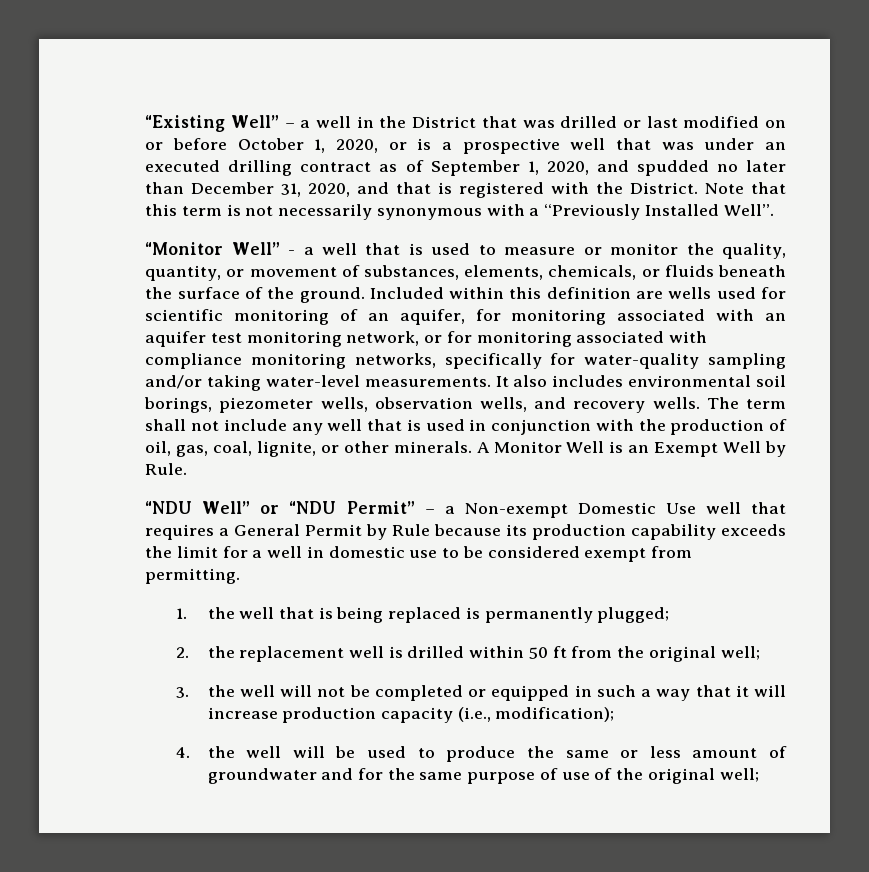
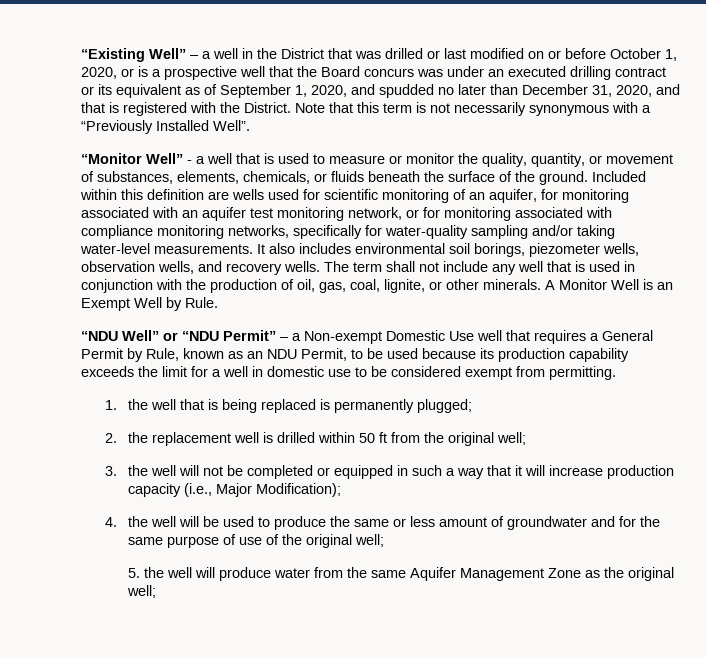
- “Existing Well” – a well in the District that was drilled or last modified on or before October 1, 2020, or is a prospective well that was under an executed drilling contract as of September 1, 2020, and spudded no later than December 31, 2020, and that is registered with the District.
+ “Existing Well” – a well in the District that was drilled or last modified on or before October 1, 2020, or is a prospective well that the Board concurs was under an executed drilling contract or its equivalent as of September 1, 2020, and spudded no later than December 31, 2020, and that is registered with the District.
- “NDU Well” or “NDU Permit” – a Non-exempt Domestic Use well that requires a General Permit by Rule because its production capability exceeds the limit for a well in domestic use to be considered exempt from permitting.
+ “NDU Well” or “NDU Permit” – a Non-exempt Domestic Use well that requires a General Permit by Rule, known as an NDU Permit, to be used because its production capability exceeds the limit for a well in domestic use to be considered exempt from permitting.
- 3. the well will not be completed or equipped in such a way that it will increase production capacity (i.e., modification);
+ 3. the well will not be completed or equipped in such a way that it will increase production capacity (i.e., Major Modification);
+ 5. the well will produce water from the same Aquifer Management Zone as the original well;

